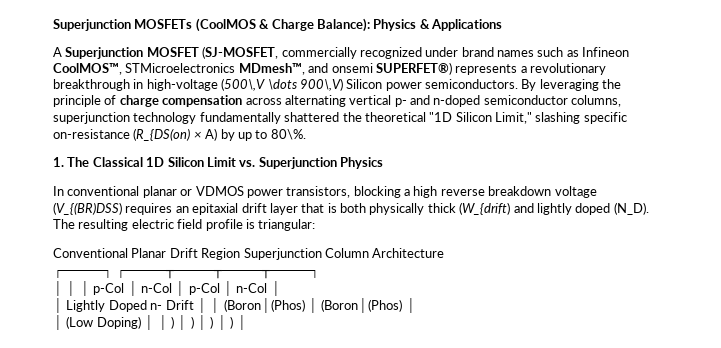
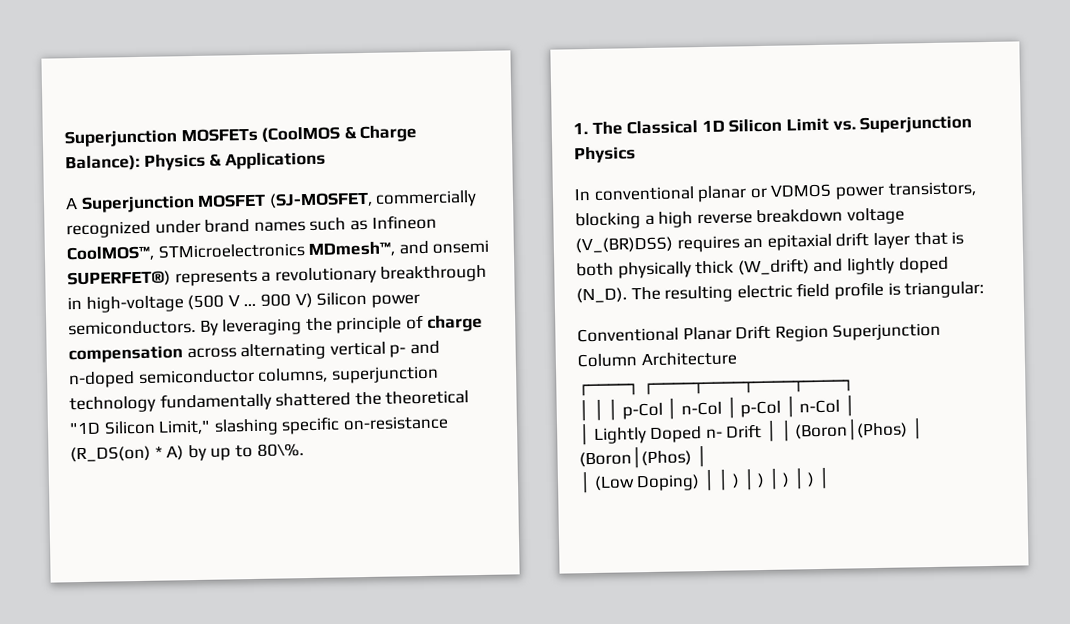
- A Superjunction MOSFET (SJ-MOSFET, commercially recognized under brand names such as Infineon CoolMOS™, STMicroelectronics MDmesh™, and onsemi SUPERFET®) represents a revolutionary breakthrough in high-voltage (500\,V \dots 900\,V) Silicon power semiconductors.
+ A Superjunction MOSFET (SJ-MOSFET, commercially recognized under brand names such as Infineon CoolMOS™, STMicroelectronics MDmesh™, and onsemi SUPERFET®) represents a revolutionary breakthrough in high-voltage (500 V ... 900 V) Silicon power semiconductors.
- By leveraging the principle of charge compensation across alternating vertical p- and n-doped semiconductor columns, superjunction technology fundamentally shattered the theoretical "1D Silicon Limit," slashing specific on-resistance (R_{DS(on) × A) by up to 80\%.
+ By leveraging the principle of charge compensation across alternating vertical p- and n-doped semiconductor columns, superjunction technology fundamentally shattered the theoretical "1D Silicon Limit," slashing specific on-resistance (R_DS(on) * A) by up to 80\%.
- In conventional planar or VDMOS power transistors, blocking a high reverse breakdown voltage (V_{(BR)DSS) requires an epitaxial drift layer that is both physically thick (W_{drift) and lightly doped (N_D).
+ In conventional planar or VDMOS power transistors, blocking a high reverse breakdown voltage (V_(BR)DSS) requires an epitaxial drift layer that is both physically thick (W_drift) and lightly doped (N_D).

